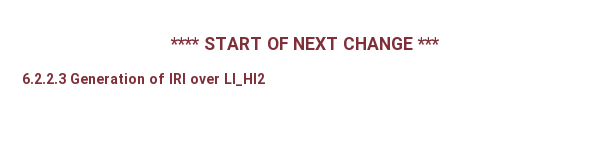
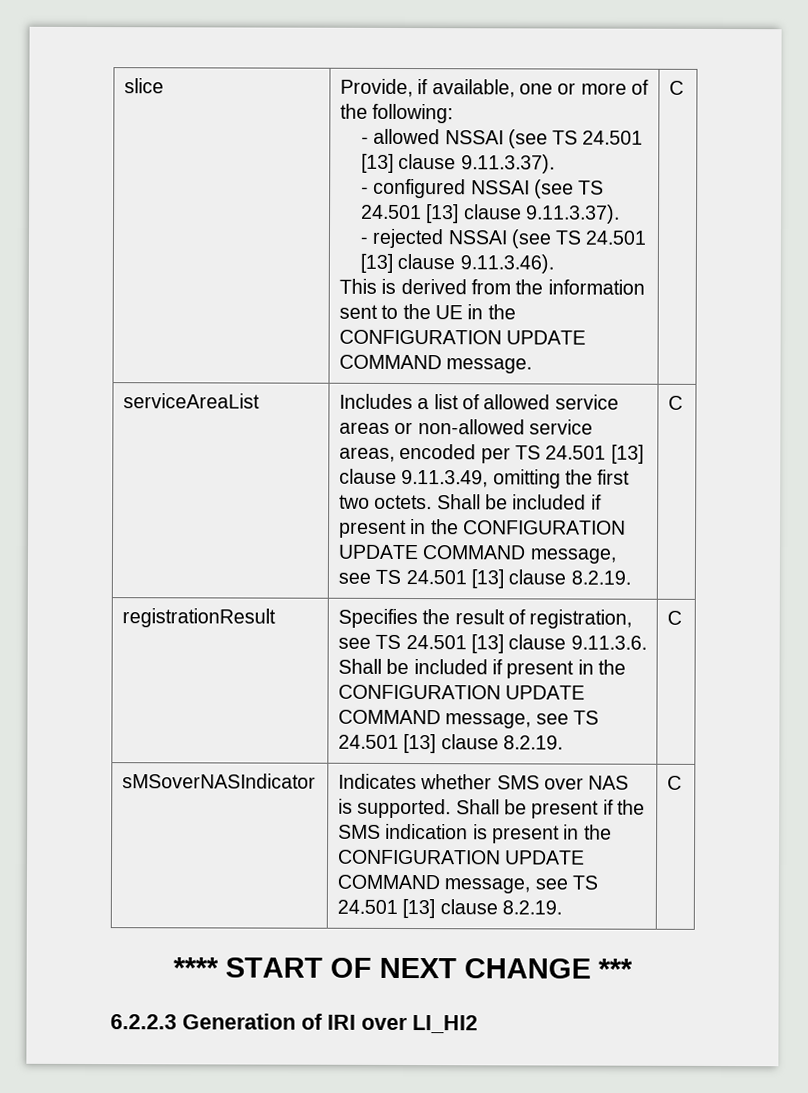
+ slice | Provide, if available, one or more of the following:
+ - allowed NSSAI (see TS 24.501 [13] clause 9.11.3.37).
+ - configured NSSAI (see TS 24.501 [13] clause 9.11.3.37).
+ - rejected NSSAI (see TS 24.501 [13] clause 9.11.3.46).
+ This is derived from the information sent to the UE in the CONFIGURATION UPDATE COMMAND message. | C
+ serviceAreaList | Includes a list of allowed service areas or non-allowed service areas, encoded per TS 24.501 [13] clause 9.11.3.49, omitting the first two octets. Shall be included if present in the CONFIGURATION UPDATE COMMAND message, see TS 24.501 [13] clause 8.2.19. | C
+ registrationResult | Specifies the result of registration, see TS 24.501 [13] clause 9.11.3.6. Shall be included if present in the CONFIGURATION UPDATE COMMAND message, see TS 24.501 [13] clause 8.2.19. | C
+ sMSoverNASIndicator | Indicates whether SMS over NAS is supported. Shall be present if the SMS indication is present in the CONFIGURATION UPDATE COMMAND message, see TS 24.501 [13] clause 8.2.19. | C

